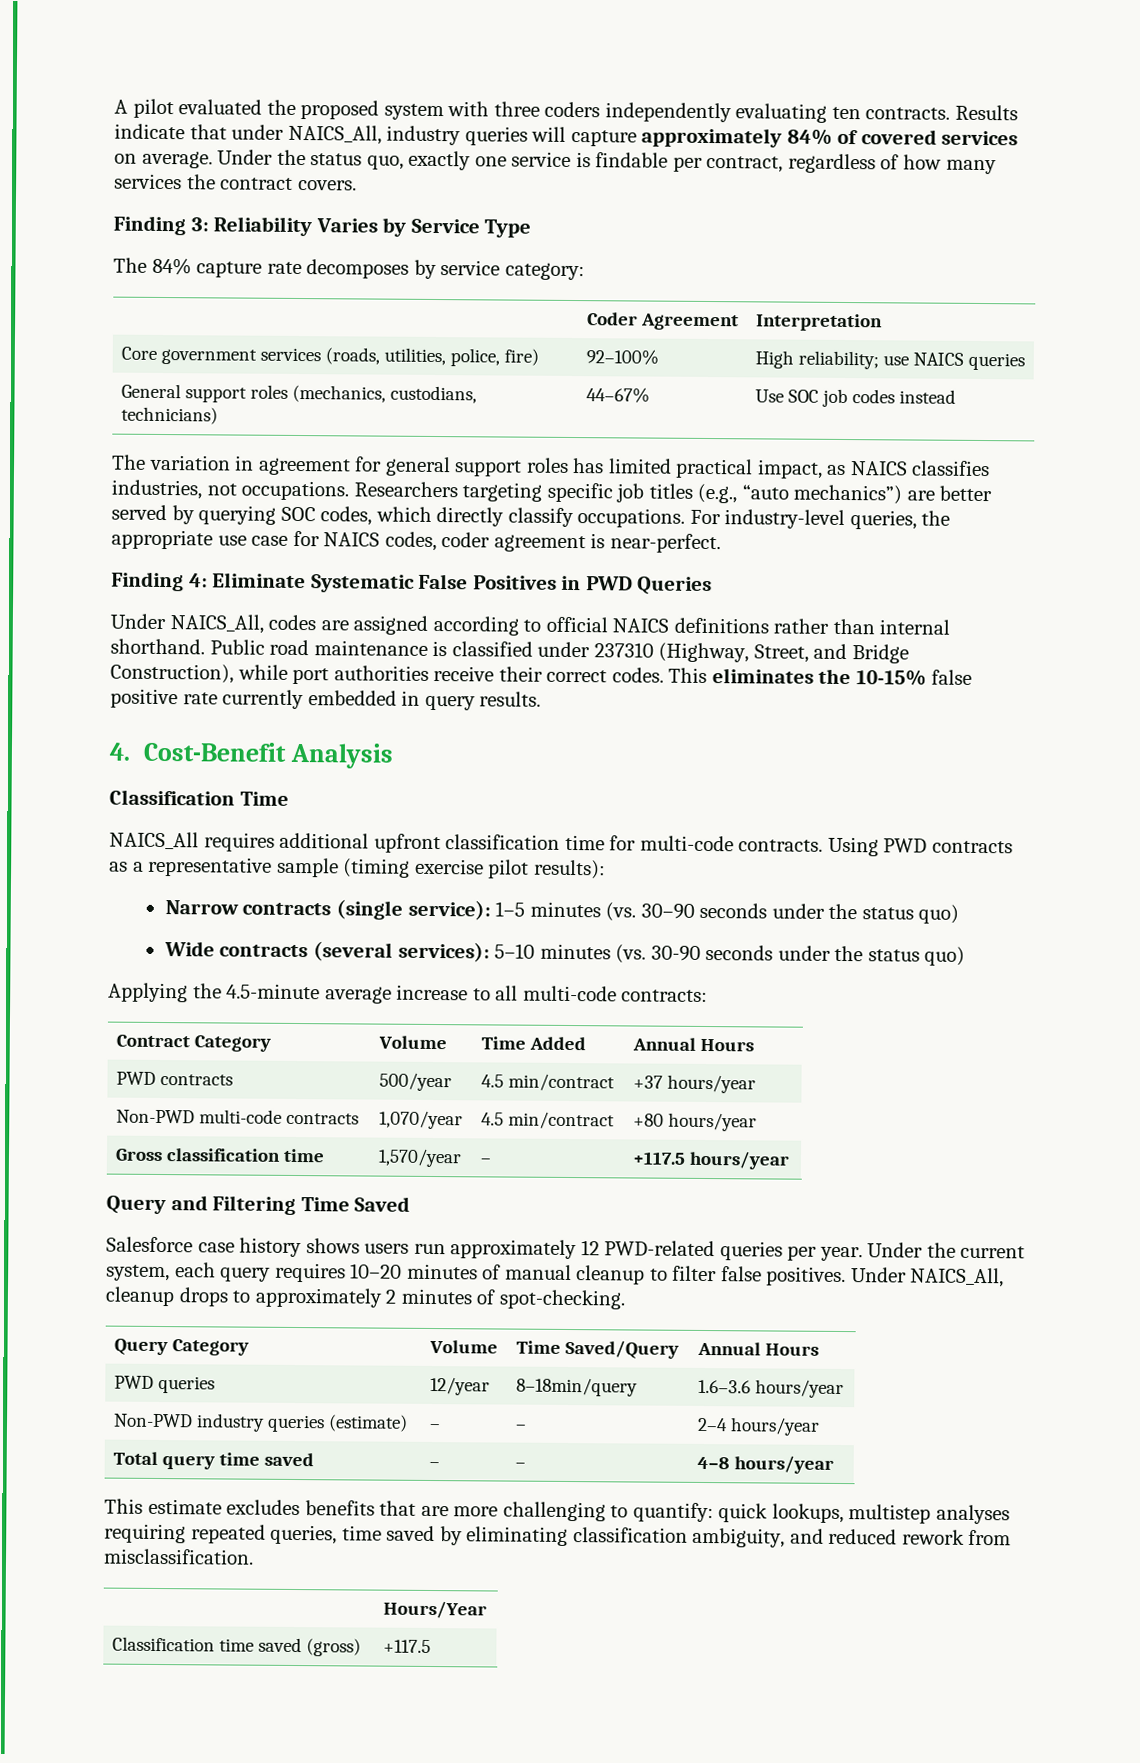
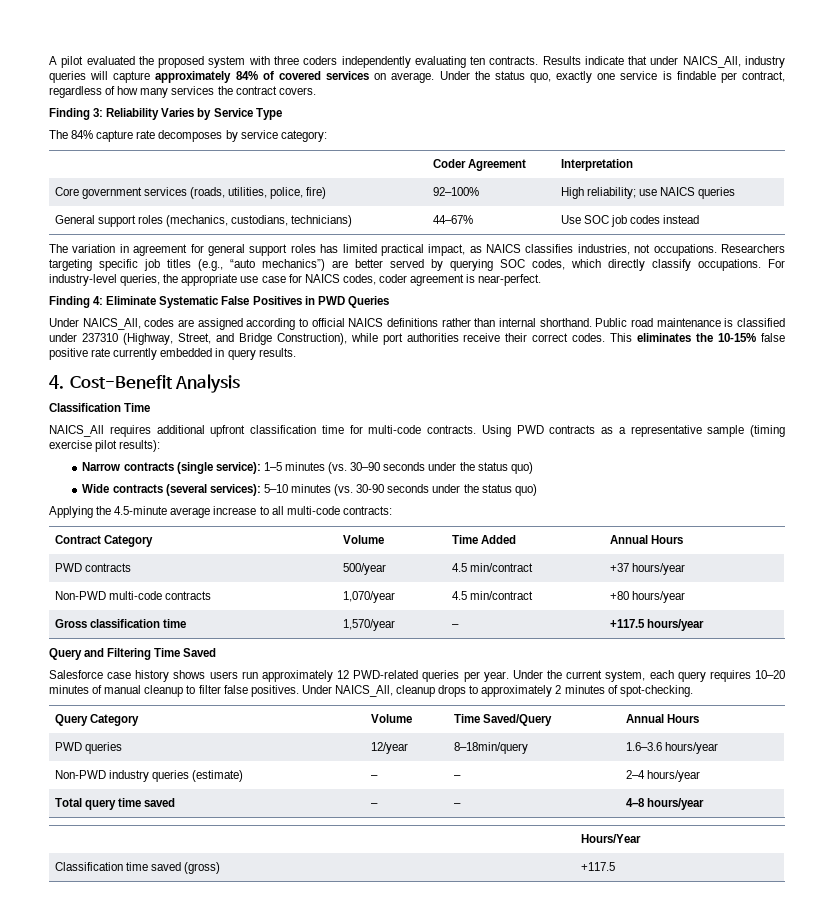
- This estimate excludes benefits that are more challenging to quantify: quick lookups, multistep analyses requiring repeated queries, time saved by eliminating classification ambiguity, and reduced rework from misclassification.

